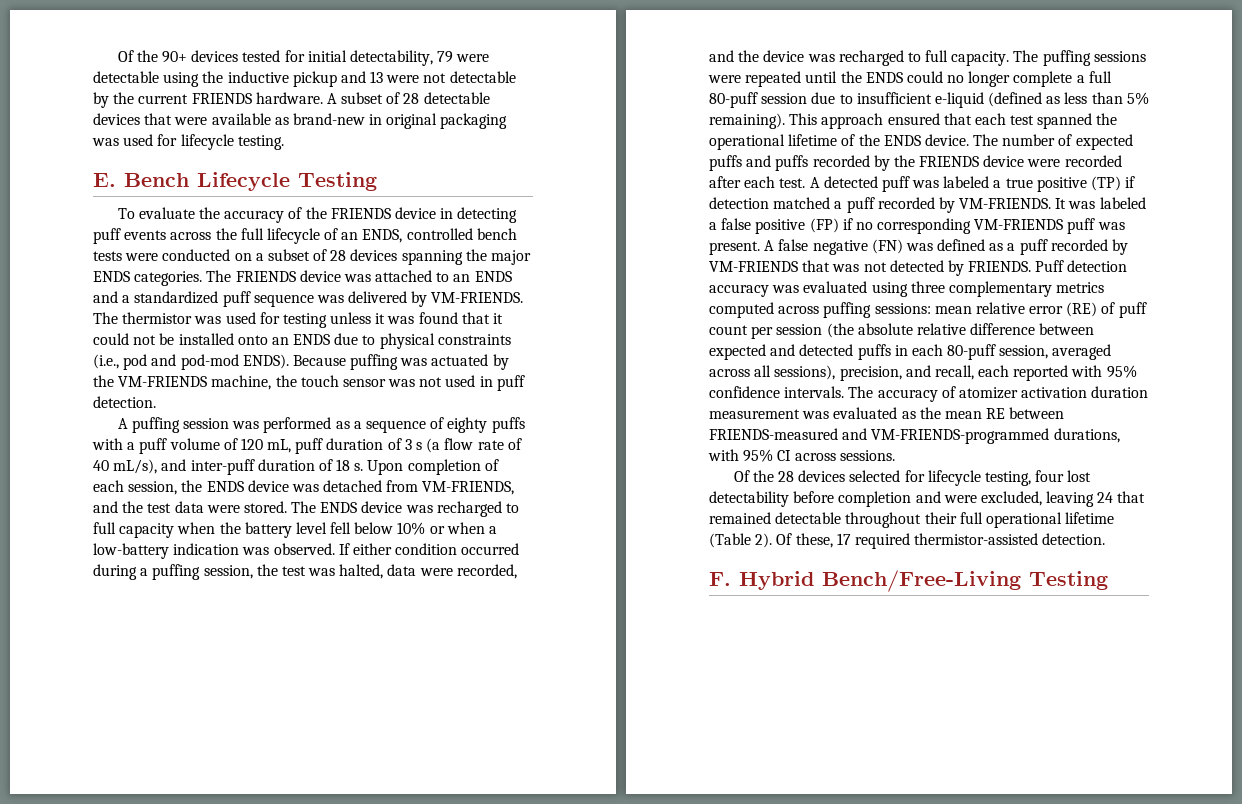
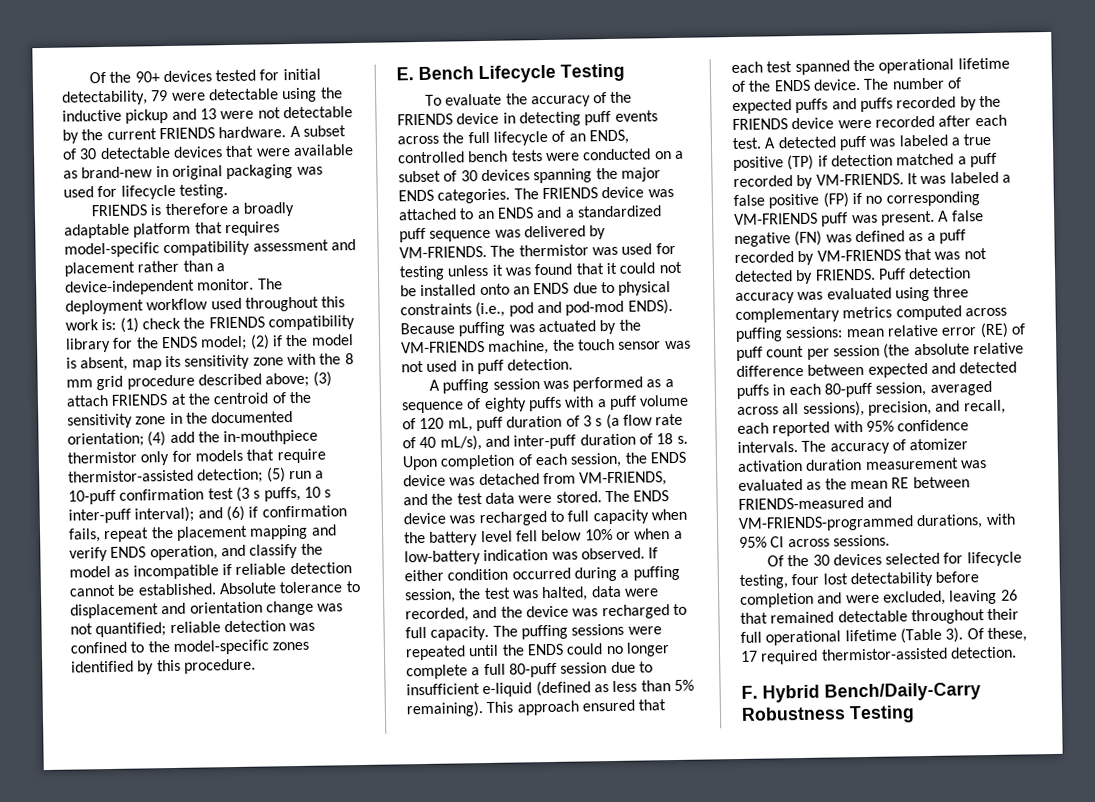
- A subset of 28 detectable devices that were available as brand-new in original packaging was used for lifecycle testing.
+ A subset of 30 detectable devices that were available as brand-new in original packaging was used for lifecycle testing.
+ FRIENDS is therefore a broadly adaptable platform that requires model-specific compatibility assessment and placement rather than a device-independent monitor. The deployment workflow used throughout this work is: (1) check the FRIENDS compatibility library for the ENDS model; (2) if the model is absent, map its sensitivity zone with the 8 mm grid procedure described above; (3) attach FRIENDS at the centroid of the sensitivity zone in the documented orientation; (4) add the in-mouthpiece thermistor only for models that require thermistor-assisted detection; (5) run a 10-puff confirmation test (3 s puffs, 10 s inter-puff interval); and (6) if confirmation fails, repeat the placement mapping and verify ENDS operation, and classify the model as incompatible if reliable detection cannot be established. Absolute tolerance to displacement and orientation change was not quantified; reliable detection was confined to the model-specific zones identified by this procedure.
- To evaluate the accuracy of the FRIENDS device in detecting puff events across the full lifecycle of an ENDS, controlled bench tests were conducted on a subset of 28 devices spanning the major ENDS categories.
+ To evaluate the accuracy of the FRIENDS device in detecting puff events across the full lifecycle of an ENDS, controlled bench tests were conducted on a subset of 30 devices spanning the major ENDS categories.
- Of the 28 devices selected for lifecycle testing, four lost detectability before completion and were excluded, leaving 24 that remained detectable throughout their full operational lifetime (Table 2).
+ Of the 30 devices selected for lifecycle testing, four lost detectability before completion and were excluded, leaving 26 that remained detectable throughout their full operational lifetime (Table 3).
- F. Hybrid Bench/Free-Living Testing
+ F. Hybrid Bench/Daily-Carry Robustness Testing

